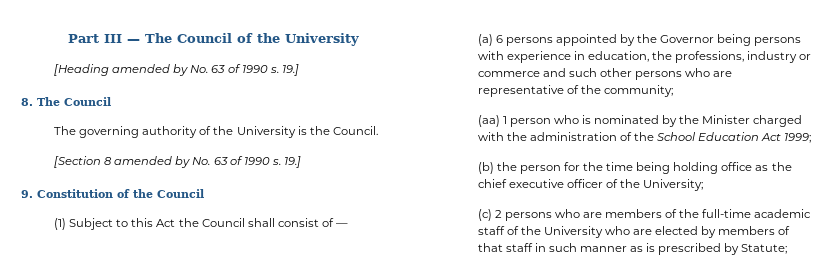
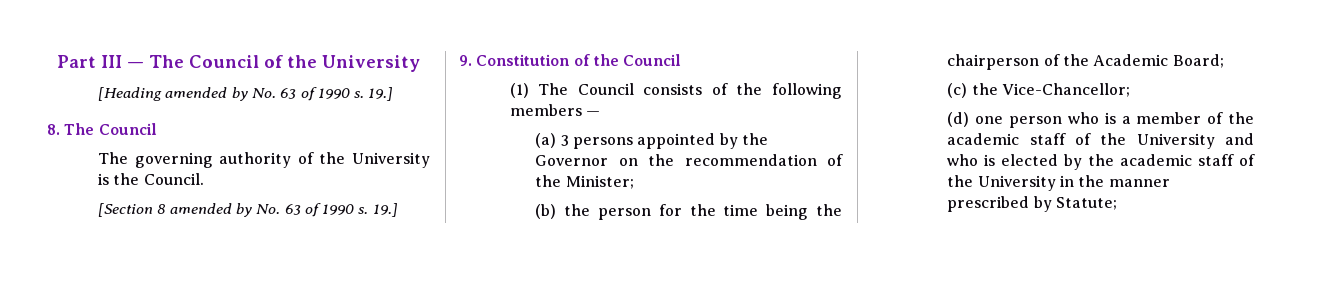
- (1) Subject to this Act the Council shall consist of —
+ (1) The Council consists of the following members —
- (a) 6 persons appointed by the Governor being persons with experience in education, the professions, industry or commerce and such other persons who are representative of the community;
- (aa) 1 person who is nominated by the Minister charged with the administration of the School Education Act 1999;
+ (a) 3 persons appointed by the Governor on the recommendation of the Minister;
- (b) the person for the time being holding office as the chief executive officer of the University;
- (c) 2 persons who are members of the full-time academic staff of the University who are elected by members of that staff in such manner as is prescribed by Statute;
+ (b) the person for the time being the chairperson of the Academic Board;
+ (c) the Vice-Chancellor;
+ (d) one person who is a member of the academic staff of the University and who is elected by the academic staff of the University in the manner prescribed by Statute;

